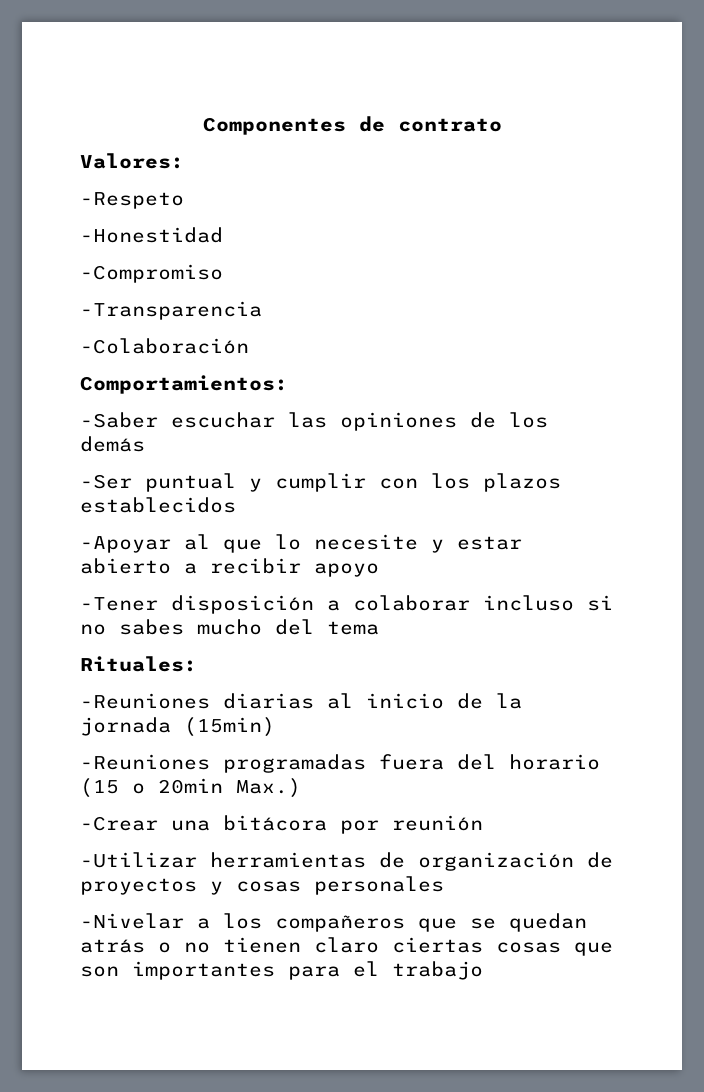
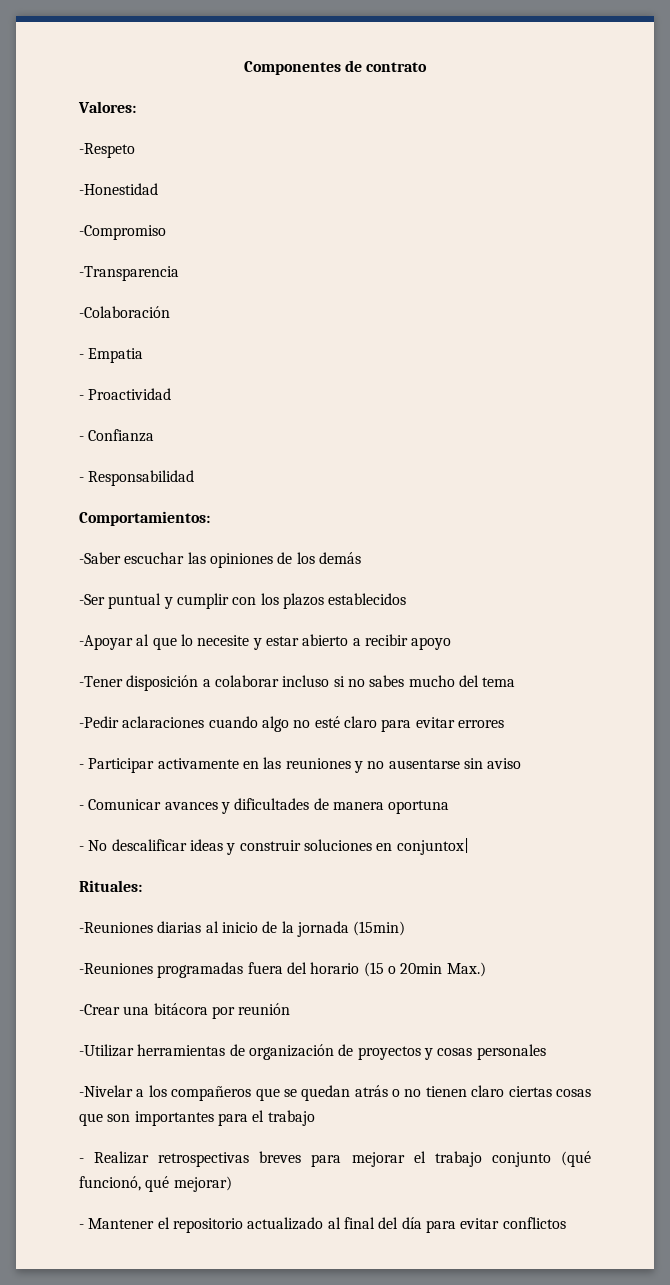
+ - Empatia
+ - Proactividad
+ - Confianza
+ - Responsabilidad
+ -Pedir aclaraciones cuando algo no esté claro para evitar errores
+ - Participar activamente en las reuniones y no ausentarse sin aviso
+ - Comunicar avances y dificultades de manera oportuna
+ - No descalificar ideas y construir soluciones en conjuntox|
+ - Realizar retrospectivas breves para mejorar el trabajo conjunto (qué funcionó, qué mejorar)
+ - Mantener el repositorio actualizado al final del día para evitar conflictos

